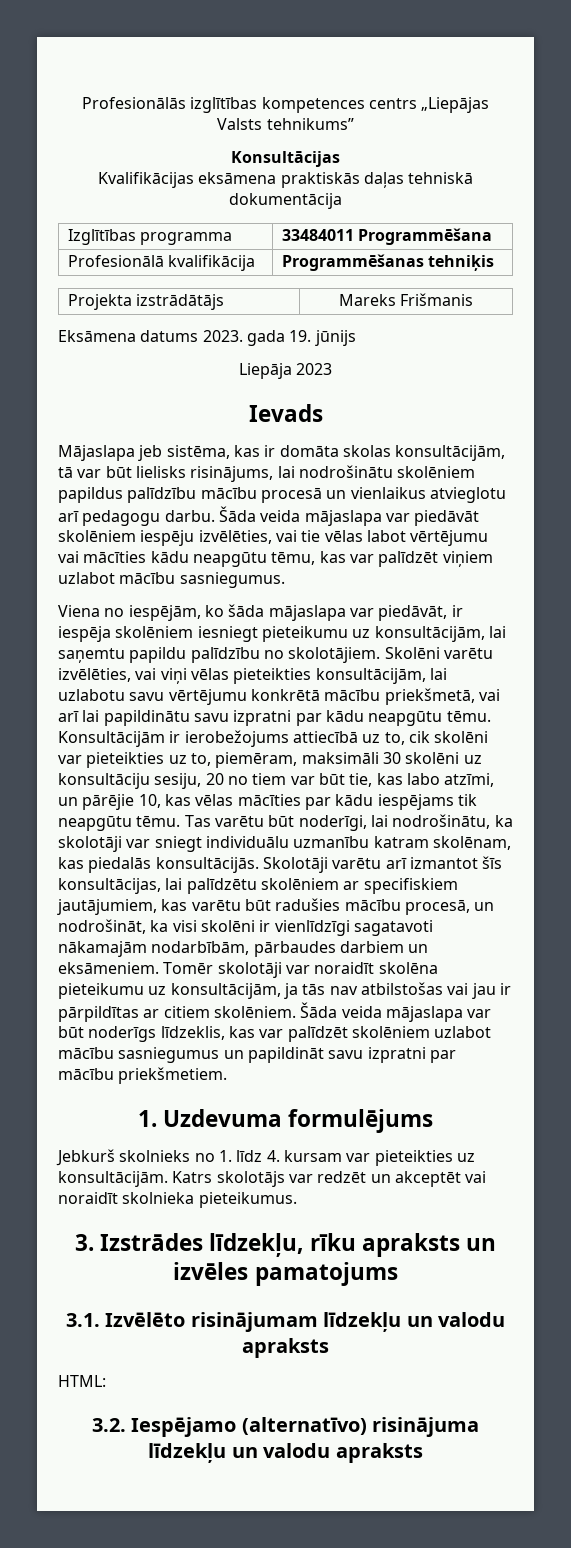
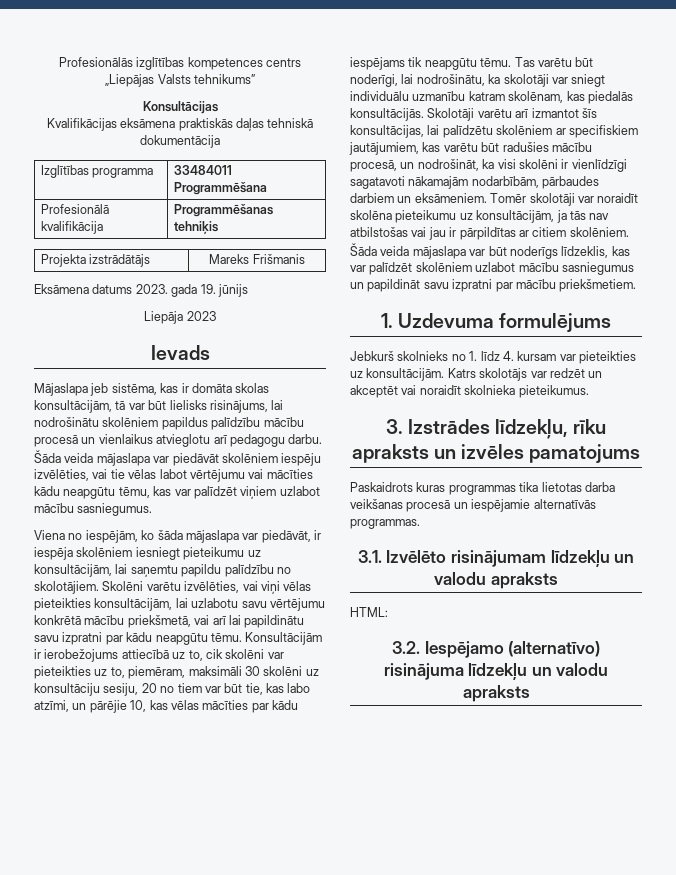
+ Paskaidrots kuras programmas tika lietotas darba veikšanas procesā un iespējamie alternatīvās programmas.

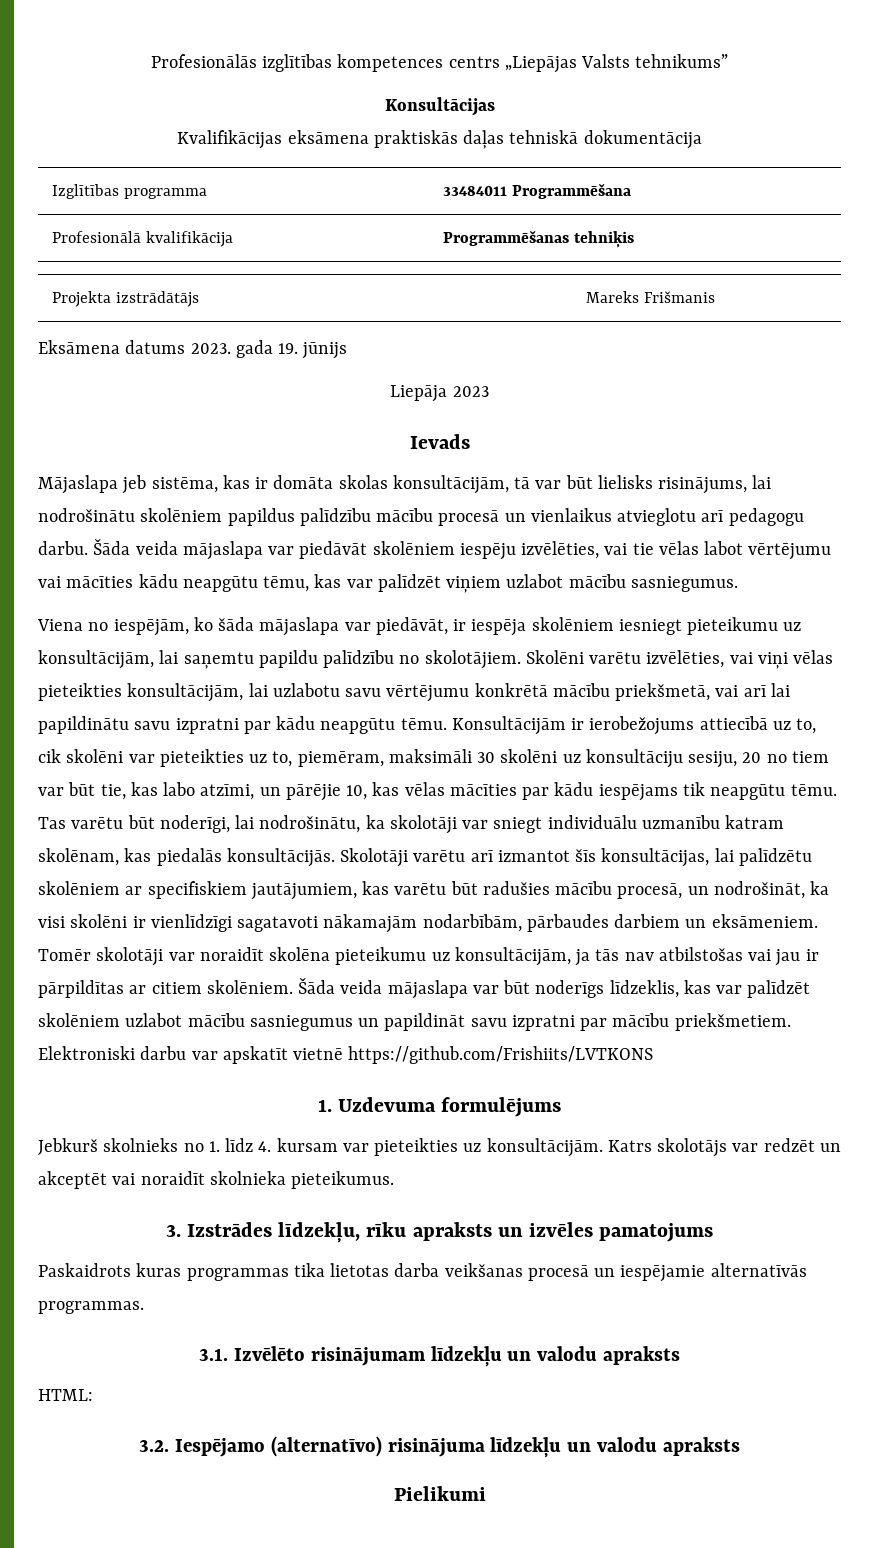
+ Elektroniski darbu var apskatīt vietnē https://github.com/Frishiits/LVTKONS
+ Pielikumi

